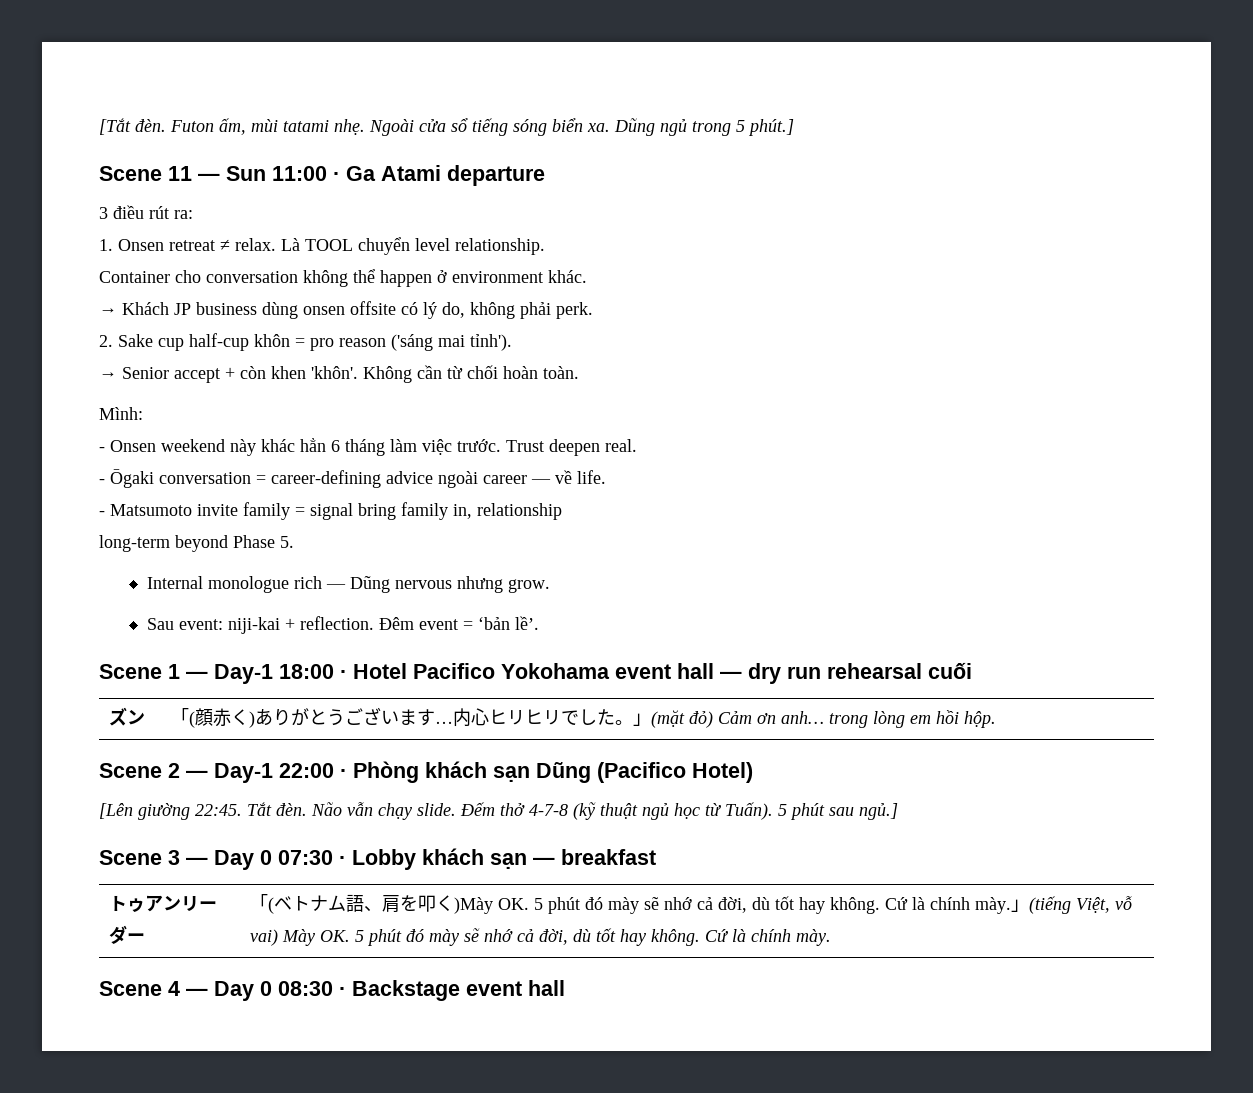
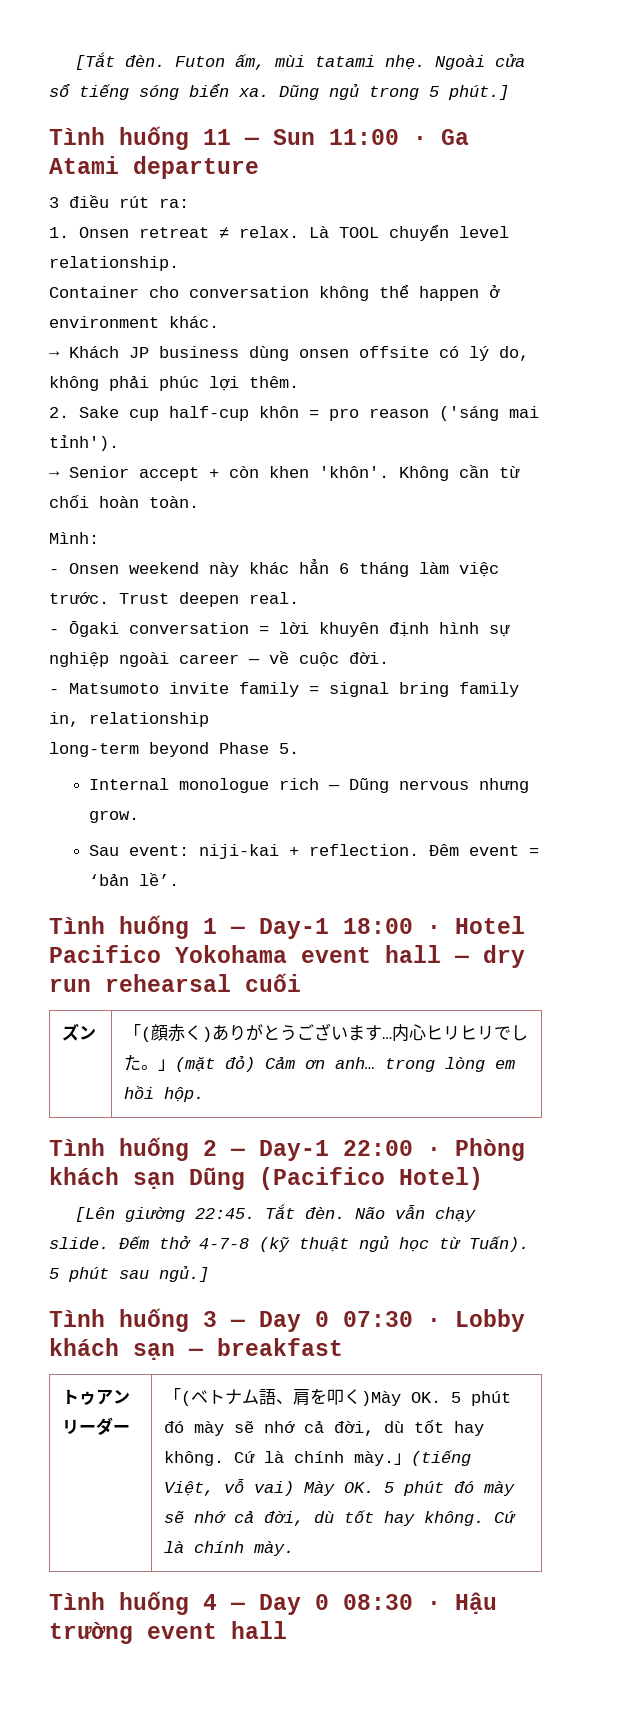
- Scene 11 — Sun 11:00 · Ga Atami departure
+ Tình huống 11 — Sun 11:00 · Ga Atami departure
- → Khách JP business dùng onsen offsite có lý do, không phải perk.
+ → Khách JP business dùng onsen offsite có lý do, không phải phúc lợi thêm.
- - Ōgaki conversation = career-defining advice ngoài career — về life.
+ - Ōgaki conversation = lời khuyên định hình sự nghiệp ngoài career — về cuộc đời.
- Scene 1 — Day-1 18:00 · Hotel Pacifico Yokohama event hall — dry run rehearsal cuối
+ Tình huống 1 — Day-1 18:00 · Hotel Pacifico Yokohama event hall — dry run rehearsal cuối
- Scene 2 — Day-1 22:00 · Phòng khách sạn Dũng (Pacifico Hotel)
+ Tình huống 2 — Day-1 22:00 · Phòng khách sạn Dũng (Pacifico Hotel)
- Scene 3 — Day 0 07:30 · Lobby khách sạn — breakfast
+ Tình huống 3 — Day 0 07:30 · Lobby khách sạn — breakfast
- Scene 4 — Day 0 08:30 · Backstage event hall
+ Tình huống 4 — Day 0 08:30 · Hậu trường event hall

